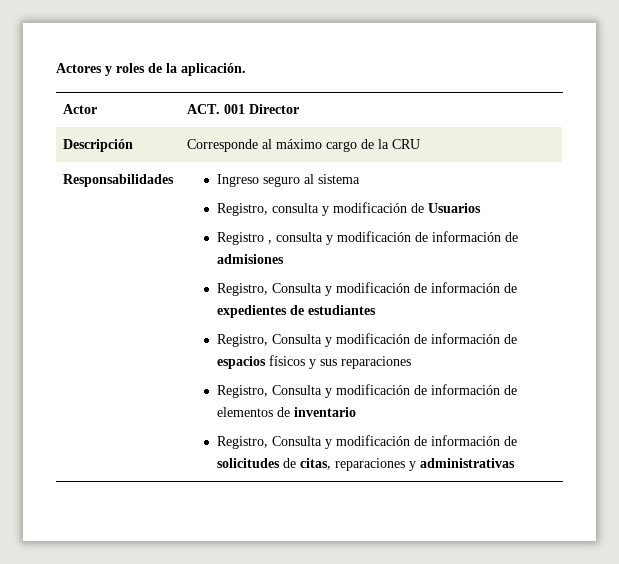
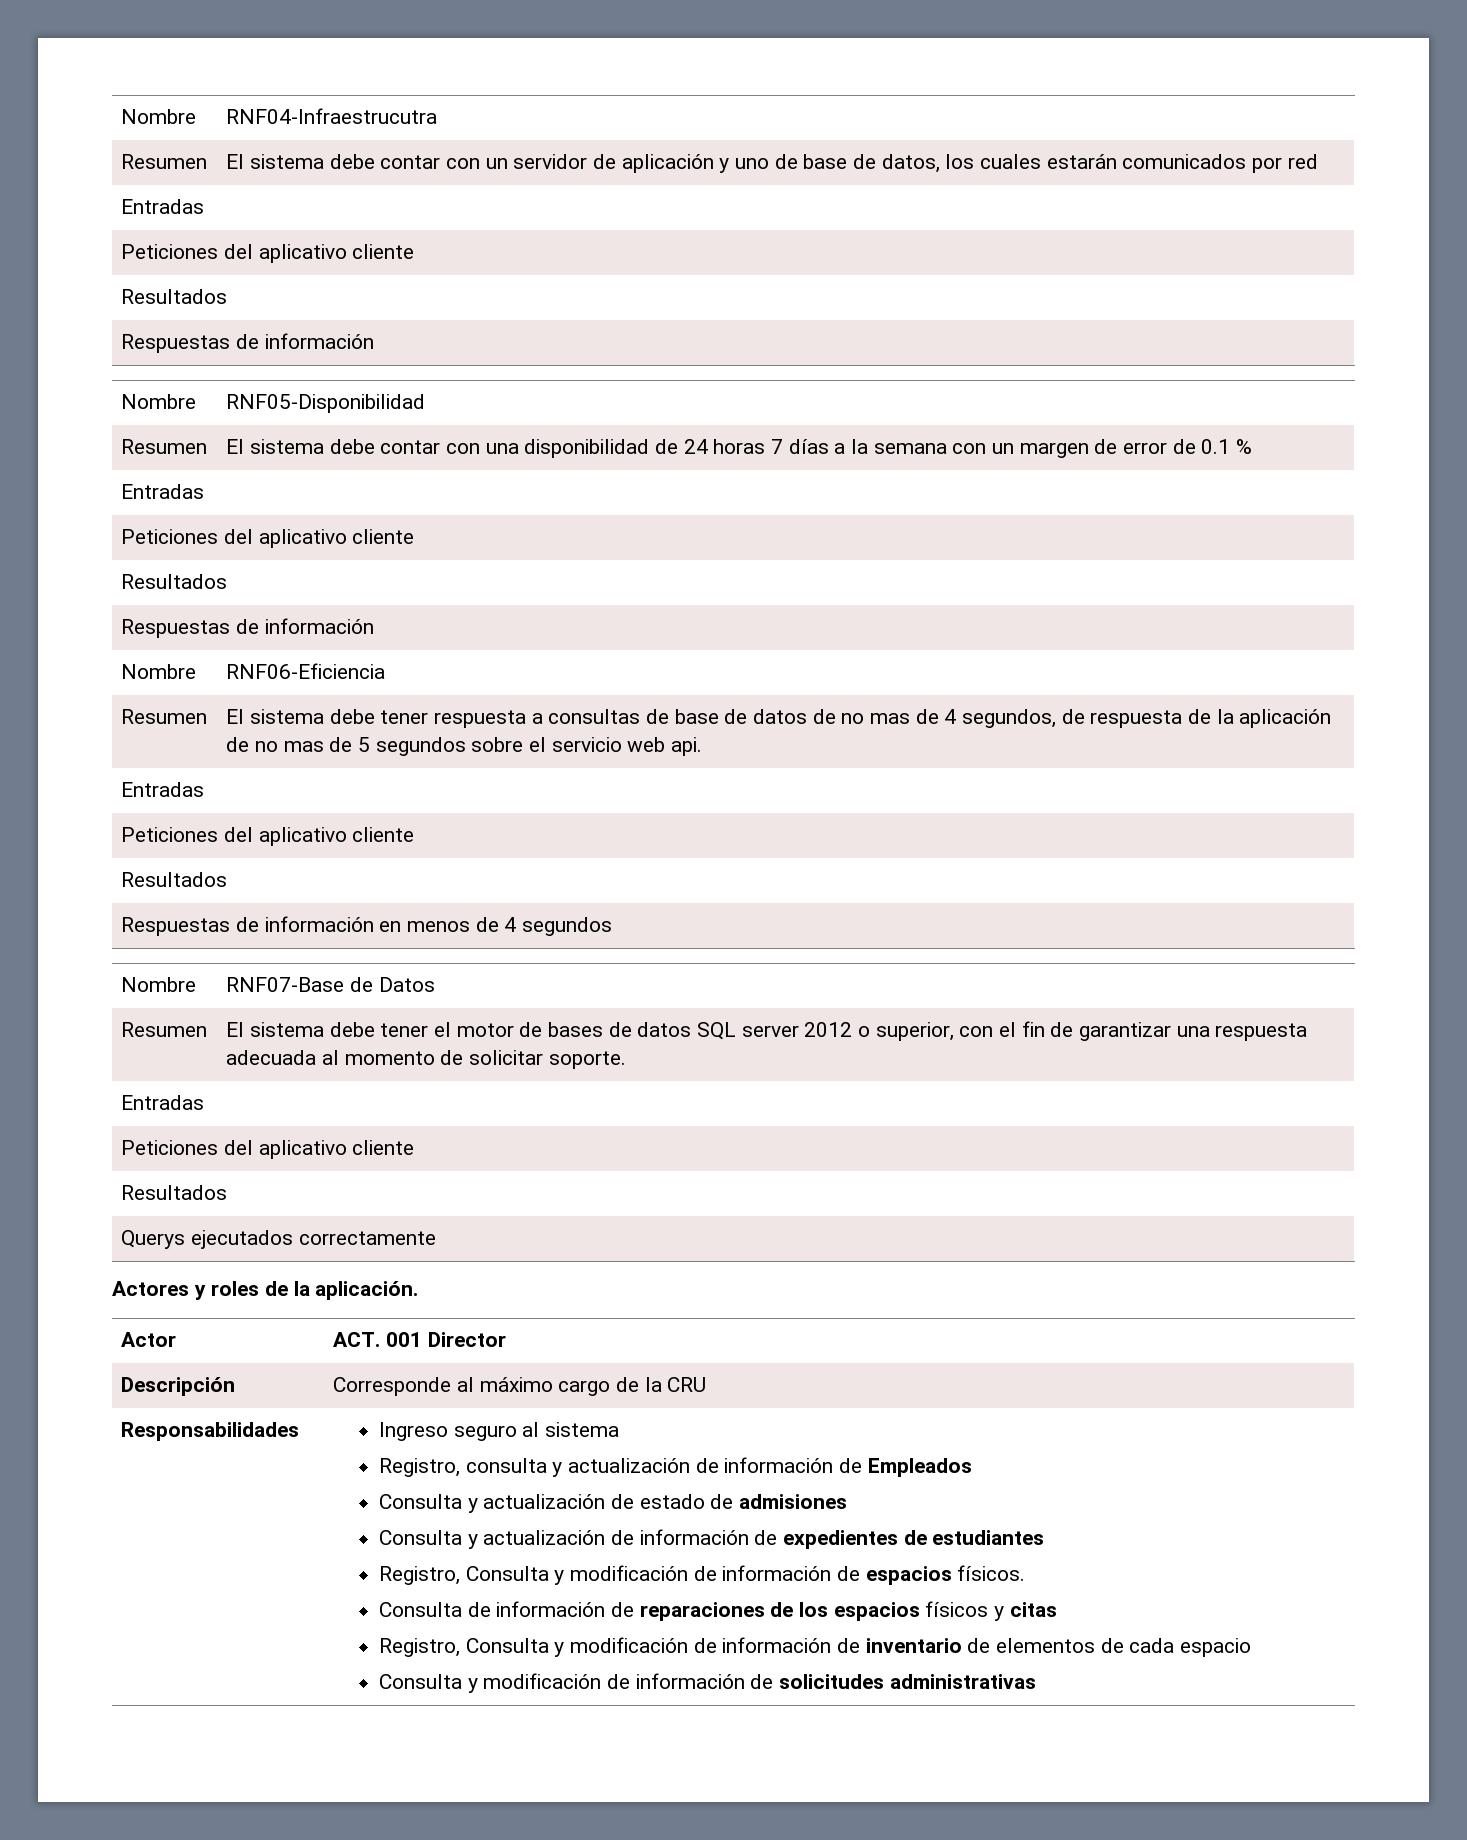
+ Nombre | RNF04-Infraestrucutra
+ Resumen | El sistema debe contar con un servidor de aplicación y uno de base de datos, los cuales estarán comunicados por red
+ Entradas
+ Peticiones del aplicativo cliente
+ Resultados
+ Respuestas de información
+ Nombre | RNF05-Disponibilidad
+ Resumen | El sistema debe contar con una disponibilidad de 24 horas 7 días a la semana con un margen de error de 0.1 %
+ Entradas
+ Peticiones del aplicativo cliente
+ Resultados
+ Respuestas de información
+ Nombre | RNF06-Eficiencia
+ Resumen | El sistema debe tener respuesta a consultas de base de datos de no mas de 4 segundos, de respuesta de la aplicación de no mas de 5 segundos sobre el servicio web api.
+ Entradas
+ Peticiones del aplicativo cliente
+ Resultados
+ Respuestas de información en menos de 4 segundos
+ Nombre | RNF07-Base de Datos
+ Resumen | El sistema debe tener el motor de bases de datos SQL server 2012 o superior, con el fin de garantizar una respuesta adecuada al momento de solicitar soporte.
+ Entradas
+ Peticiones del aplicativo cliente
+ Resultados
+ Querys ejecutados correctamente
- Registro, consulta y modificación de Usuarios
- Registro , consulta y modificación de información de admisiones
+ Registro, consulta y actualización de información de Empleados
+ Consulta y actualización de estado de admisiones
- Registro, Consulta y modificación de información de expedientes de estudiantes
+ Consulta y actualización de información de expedientes de estudiantes
- Registro, Consulta y modificación de información de espacios físicos y sus reparaciones
- Registro, Consulta y modificación de información de elementos de inventario
- Registro, Consulta y modificación de información de solicitudes de citas, reparaciones y administrativas
+ Registro, Consulta y modificación de información de espacios físicos.
+ Consulta de información de reparaciones de los espacios físicos y citas
+ Registro, Consulta y modificación de información de inventario de elementos de cada espacio
+ Consulta y modificación de información de solicitudes administrativas

